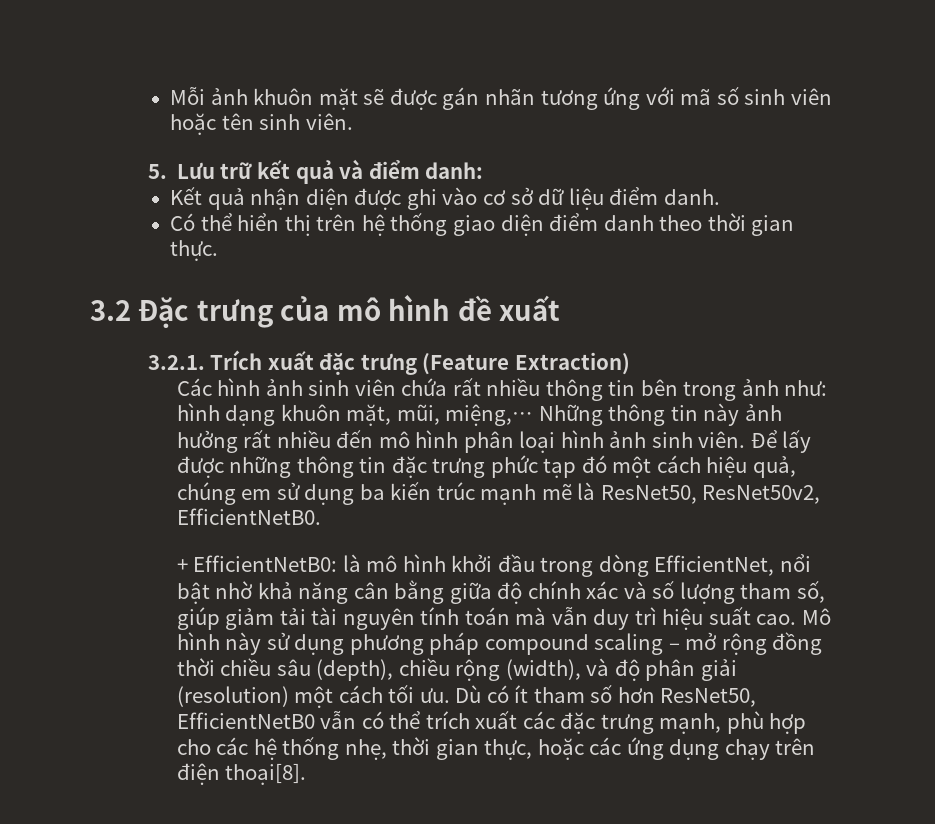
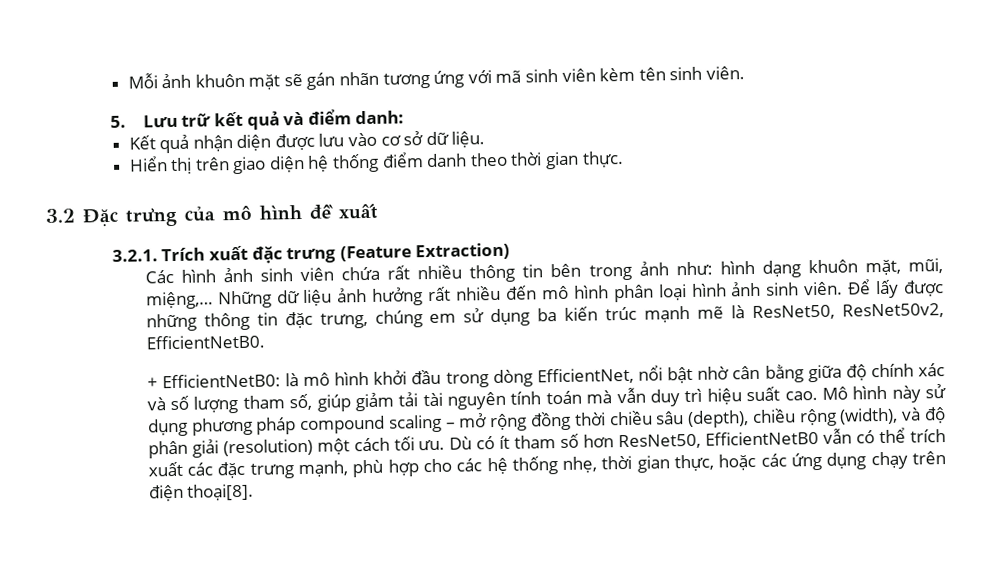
- Mỗi ảnh khuôn mặt sẽ được gán nhãn tương ứng với mã số sinh viên hoặc tên sinh viên.
+ Mỗi ảnh khuôn mặt sẽ gán nhãn tương ứng với mã sinh viên kèm tên sinh viên.
- Kết quả nhận diện được ghi vào cơ sở dữ liệu điểm danh.
- Có thể hiển thị trên hệ thống giao diện điểm danh theo thời gian thực.
+ Kết quả nhận diện được lưu vào cơ sở dữ liệu.
+ Hiển thị trên giao diện hệ thống điểm danh theo thời gian thực.
- Những thông tin này ảnh hưởng rất nhiều đến mô hình phân loại hình ảnh sinh viên.
+ Những dữ liệu ảnh hưởng rất nhiều đến mô hình phân loại hình ảnh sinh viên.
- Để lấy được những thông tin đặc trưng phức tạp đó một cách hiệu quả, chúng em sử dụng ba kiến trúc mạnh mẽ là ResNet50, ResNet50v2, EfficientNetB0.
+ Để lấy được những thông tin đặc trưng, chúng em sử dụng ba kiến trúc mạnh mẽ là ResNet50, ResNet50v2, EfficientNetB0.
- + EfficientNetB0: là mô hình khởi đầu trong dòng EfficientNet, nổi bật nhờ khả năng cân bằng giữa độ chính xác và số lượng tham số, giúp giảm tải tài nguyên tính toán mà vẫn duy trì hiệu suất cao.
+ + EfficientNetB0: là mô hình khởi đầu trong dòng EfficientNet, nổi bật nhờ cân bằng giữa độ chính xác và số lượng tham số, giúp giảm tải tài nguyên tính toán mà vẫn duy trì hiệu suất cao.

